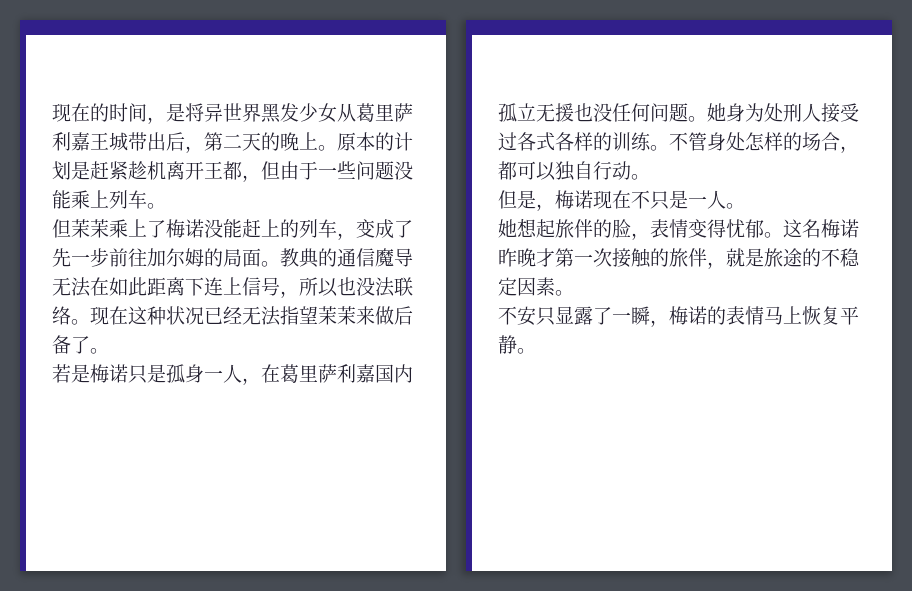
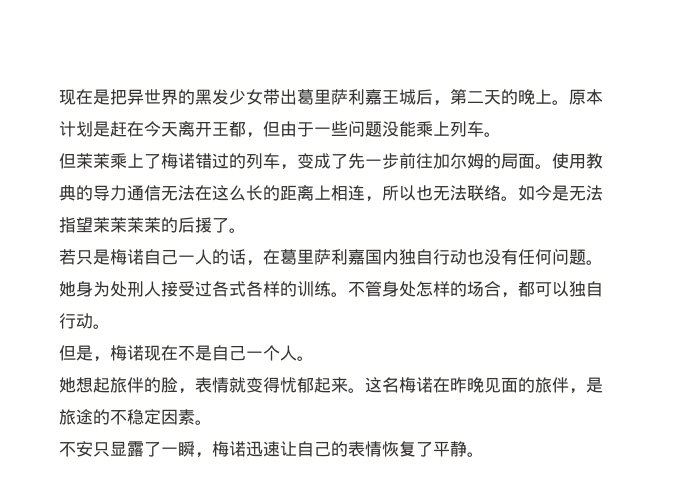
- 现在的时间，是将异世界黑发少女从葛里萨利嘉王城带出后，第二天的晚上。
+ 现在是把异世界的黑发少女带出葛里萨利嘉王城后，第二天的晚上。
- 原本的计划是赶紧趁机离开王都，但由于一些问题没能乘上列车。
+ 原本计划是赶在今天离开王都，但由于一些问题没能乘上列车。
- 但茉茉乘上了梅诺没能赶上的列车，变成了先一步前往加尔姆的局面。
+ 但茉茉乘上了梅诺错过的列车，变成了先一步前往加尔姆的局面。
- 教典的通信魔导无法在如此距离下连上信号，所以也没法联络。
+ 使用教典的导力通信无法在这么长的距离上相连，所以也无法联络。
- 现在这种状况已经无法指望茉茉来做后备了。
+ 如今是无法指望茉茉茉茉的后援了。
- 若是梅诺只是孤身一人，在葛里萨利嘉国内孤立无援也没任何问题。
+ 若只是梅诺自己一人的话，在葛里萨利嘉国内独自行动也没有任何问题。
- 但是，梅诺现在不只是一人。
+ 但是，梅诺现在不是自己一个人。
- 她想起旅伴的脸，表情变得忧郁。
+ 她想起旅伴的脸，表情就变得忧郁起来。
- 这名梅诺昨晚才第一次接触的旅伴，就是旅途的不稳定因素。
+ 这名梅诺在昨晚见面的旅伴，是旅途的不稳定因素。
- 不安只显露了一瞬，梅诺的表情马上恢复平静。
+ 不安只显露了一瞬，梅诺迅速让自己的表情恢复了平静。

